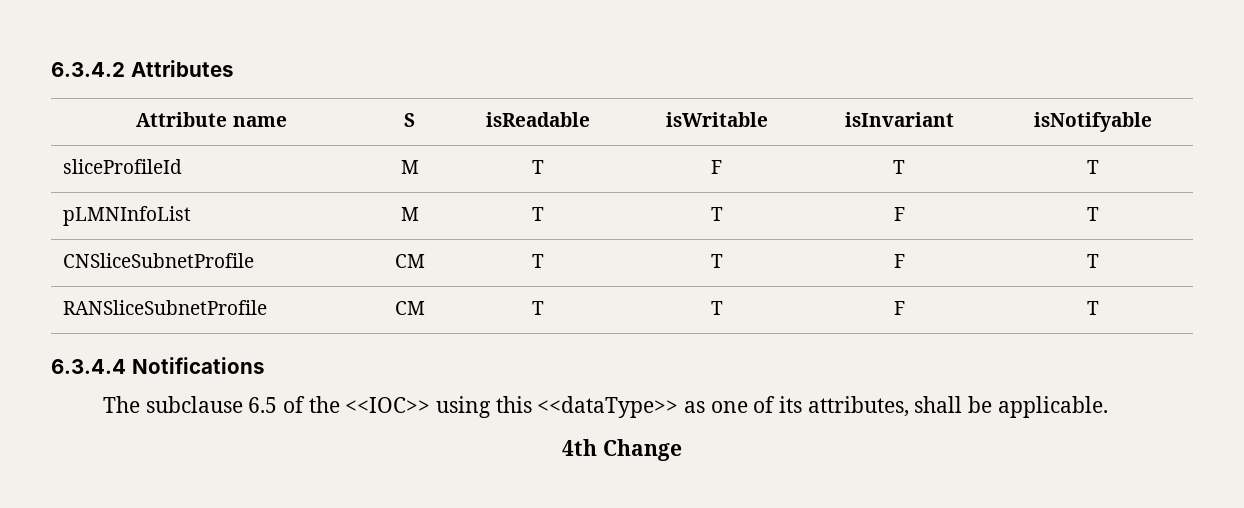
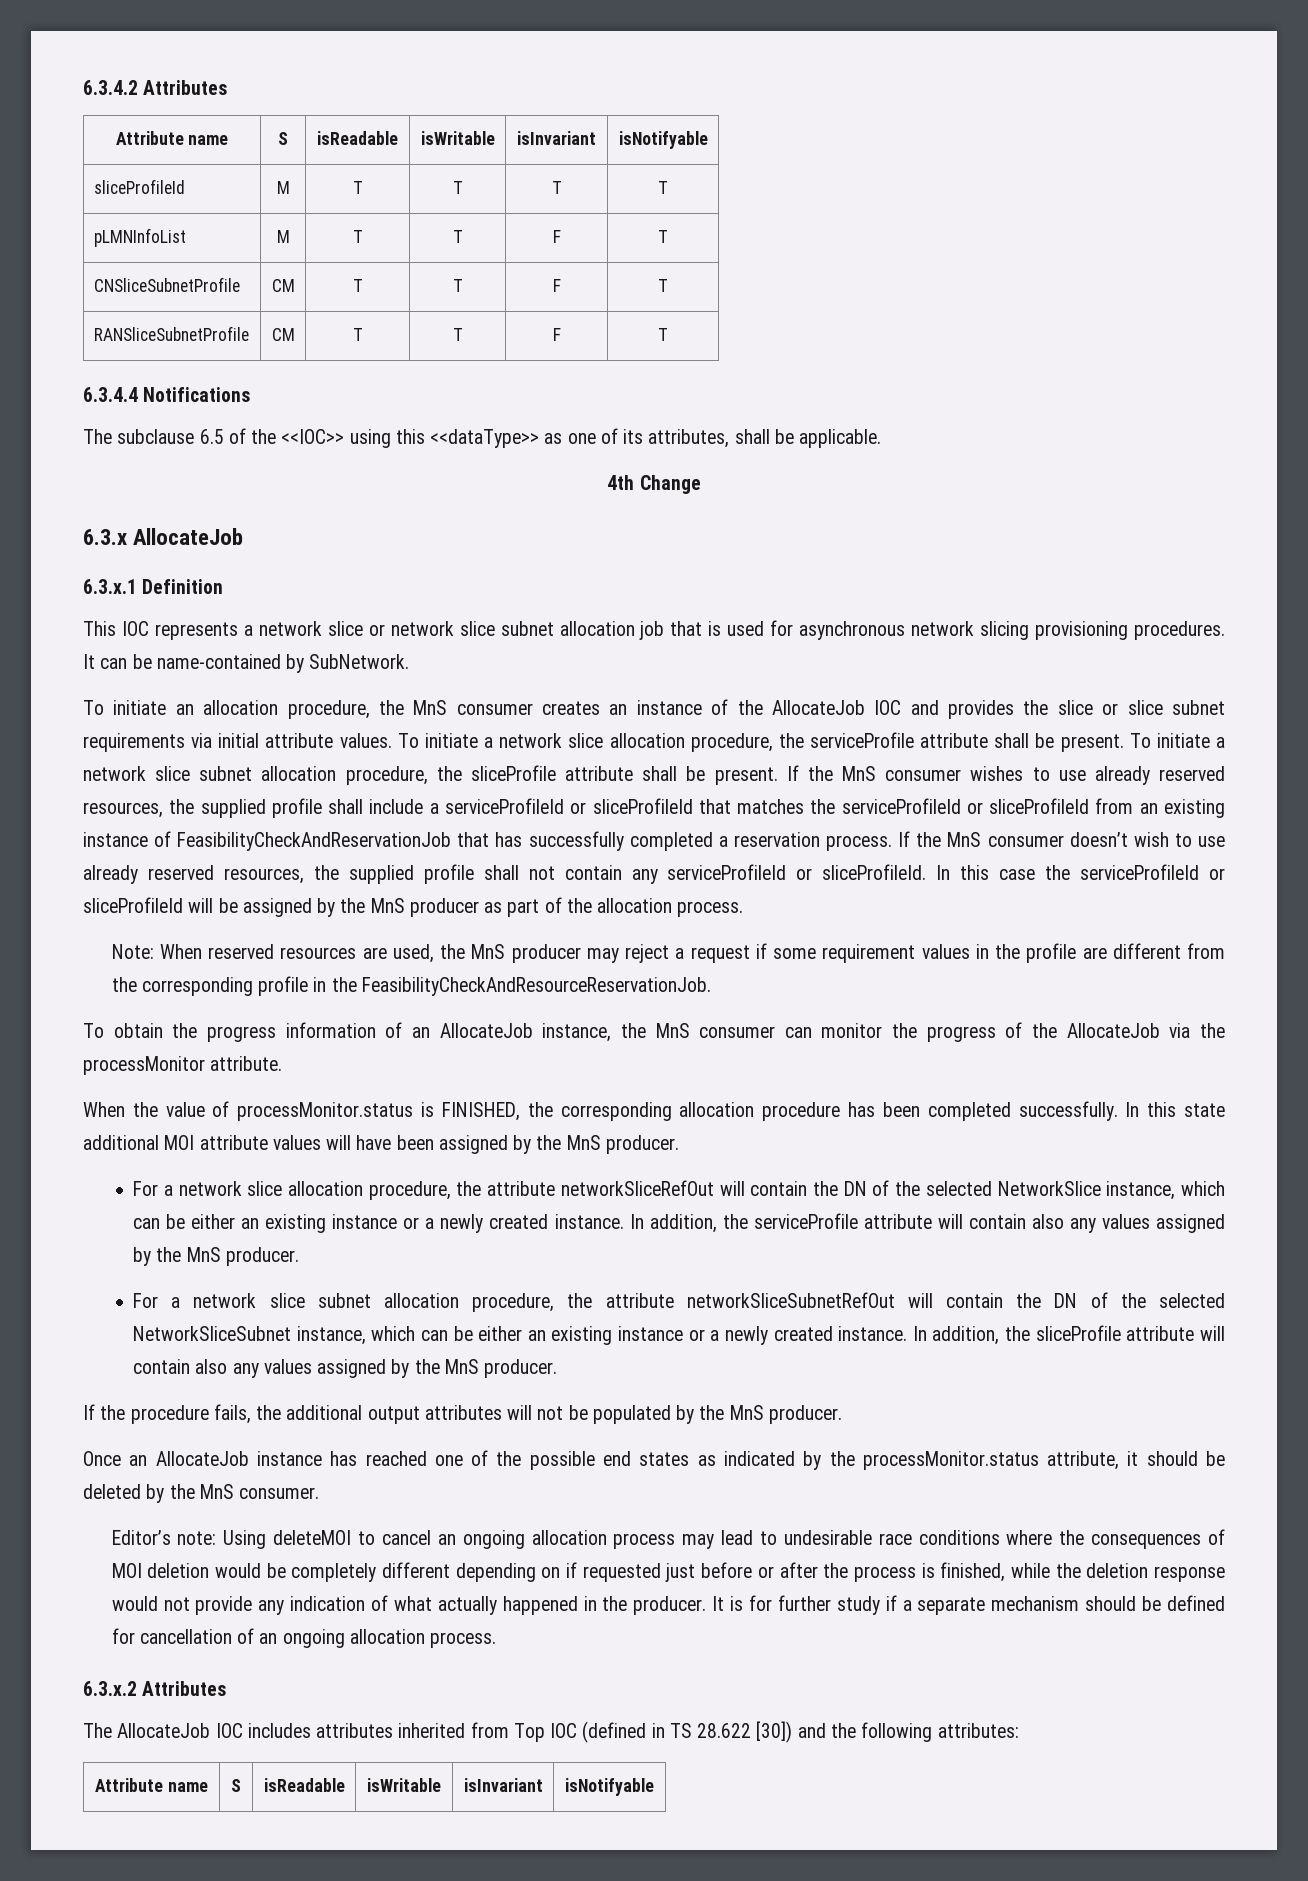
- sliceProfileId | M | T | F | T | T
+ sliceProfileId | M | T | T | T | T
+ 6.3.x AllocateJob
+ 6.3.x.1 Definition
+ This IOC represents a network slice or network slice subnet allocation job that is used for asynchronous network slicing provisioning procedures. It can be name-contained by SubNetwork.
+ To initiate an allocation procedure, the MnS consumer creates an instance of the AllocateJob IOC and provides the slice or slice subnet requirements via initial attribute values. To initiate a network slice allocation procedure, the serviceProfile attribute shall be present. To initiate a network slice subnet allocation procedure, the sliceProfile attribute shall be present. If the MnS consumer wishes to use already reserved resources, the supplied profile shall include a serviceProfileId or sliceProfileId that matches the serviceProfileId or sliceProfileId from an existing instance of FeasibilityCheckAndReservationJob that has successfully completed a reservation process. If the MnS consumer doesn’t wish to use already reserved resources, the supplied profile shall not contain any serviceProfileId or sliceProfileId. In this case the serviceProfileId or sliceProfileId will be assigned by the MnS producer as part of the allocation process.
+ Note: When reserved resources are used, the MnS producer may reject a request if some requirement values in the profile are different from the corresponding profile in the FeasibilityCheckAndResourceReservationJob.
+ To obtain the progress information of an AllocateJob instance, the MnS consumer can monitor the progress of the AllocateJob via the processMonitor attribute.
+ When the value of processMonitor.status is FINISHED, the corresponding allocation procedure has been completed successfully. In this state additional MOI attribute values will have been assigned by the MnS producer.
+ For a network slice allocation procedure, the attribute networkSliceRefOut will contain the DN of the selected NetworkSlice instance, which can be either an existing instance or a newly created instance. In addition, the serviceProfile attribute will contain also any values assigned by the MnS producer.
+ For a network slice subnet allocation procedure, the attribute networkSliceSubnetRefOut will contain the DN of the selected NetworkSliceSubnet instance, which can be either an existing instance or a newly created instance. In addition, the sliceProfile attribute will contain also any values assigned by the MnS producer.
+ If the procedure fails, the additional output attributes will not be populated by the MnS producer.
+ Once an AllocateJob instance has reached one of the possible end states as indicated by the processMonitor.status attribute, it should be deleted by the MnS consumer.
+ Editor’s note: Using deleteMOI to cancel an ongoing allocation process may lead to undesirable race conditions where the consequences of MOI deletion would be completely different depending on if requested just before or after the process is finished, while the deletion response would not provide any indication of what actually happened in the producer. It is for further study if a separate mechanism should be defined for cancellation of an ongoing allocation process.
+ 6.3.x.2 Attributes
+ The AllocateJob IOC includes attributes inherited from Top IOC (defined in TS 28.622 [30]) and the following attributes:
+ Attribute name | S | isReadable | isWritable | isInvariant | isNotifyable

